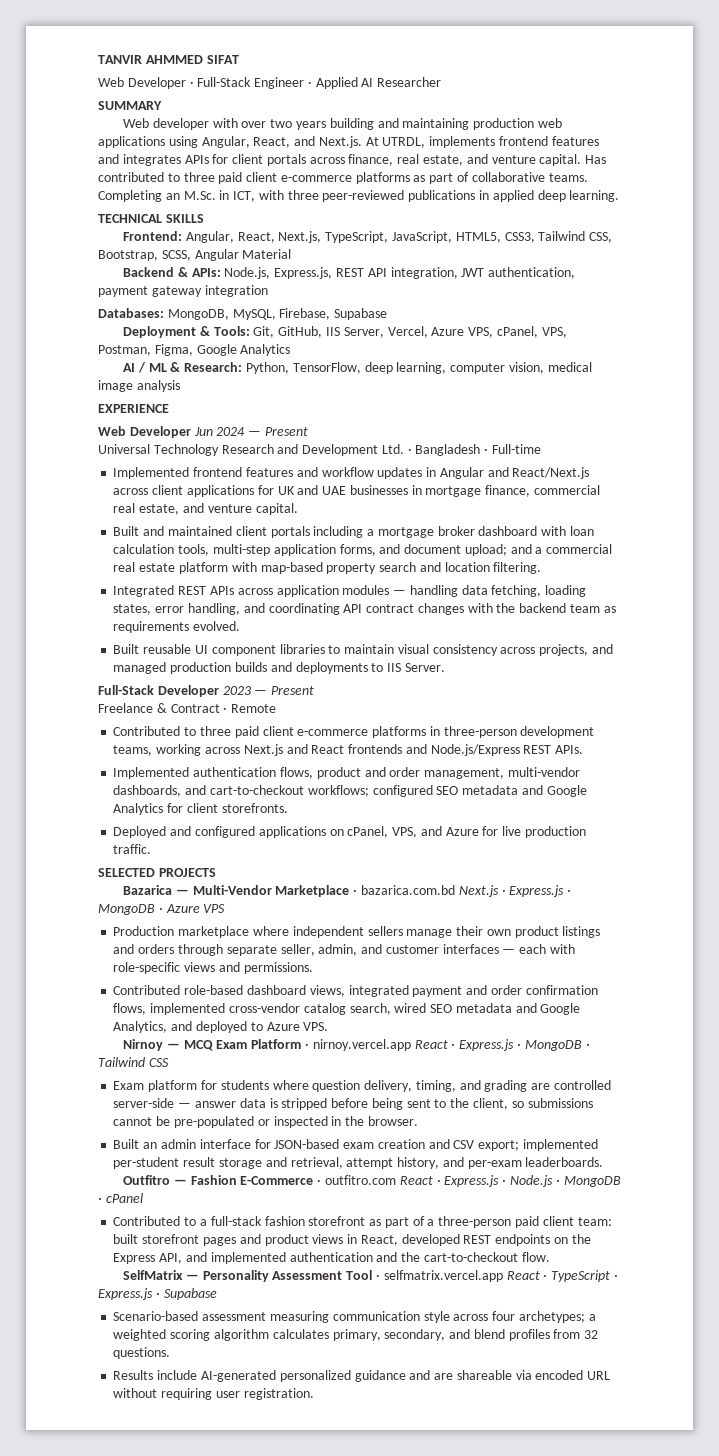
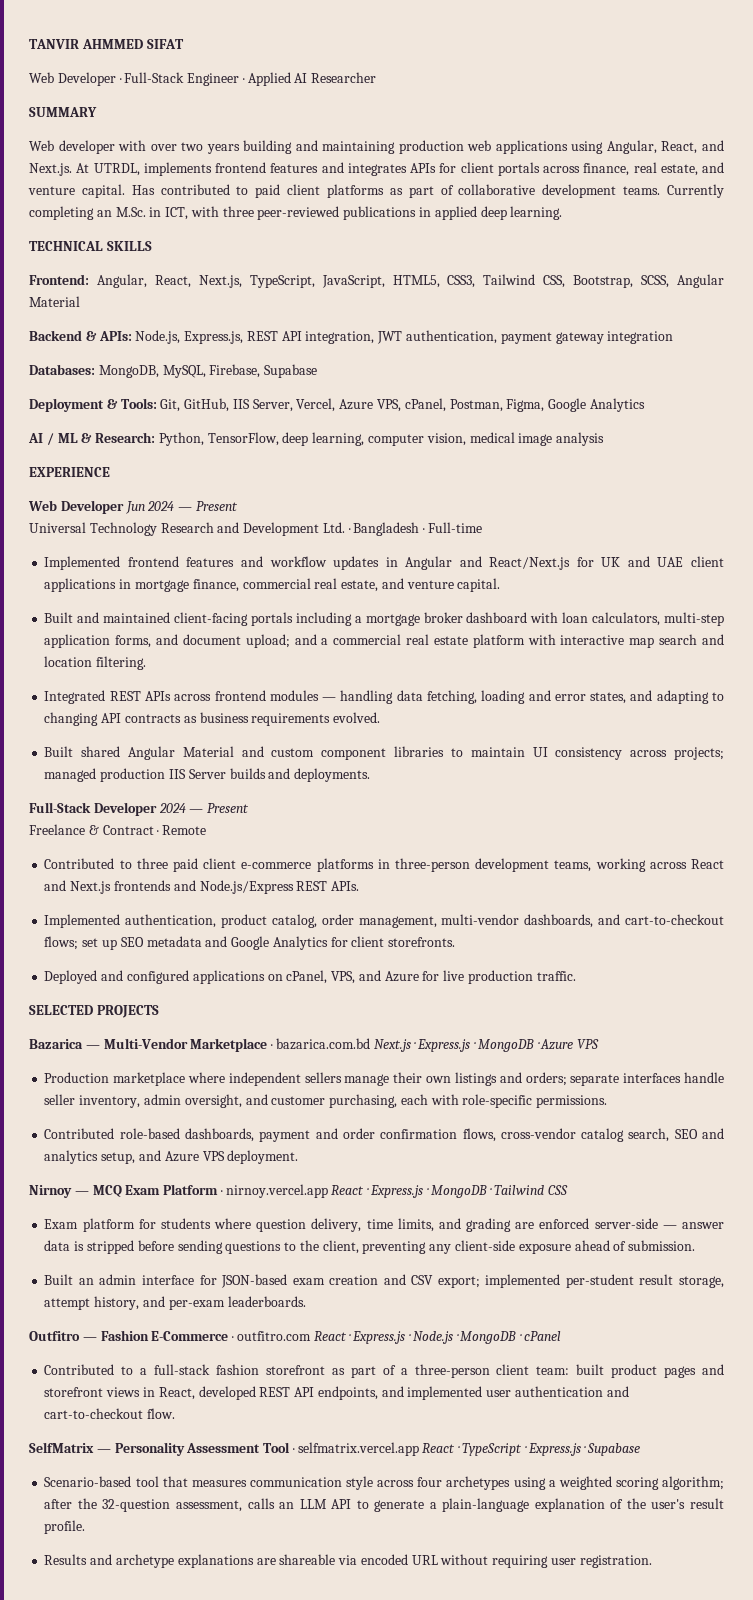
- Has contributed to three paid client e-commerce platforms as part of collaborative teams. Completing an M.Sc. in ICT, with three peer-reviewed publications in applied deep learning.
+ Has contributed to paid client platforms as part of collaborative development teams. Currently completing an M.Sc. in ICT, with three peer-reviewed publications in applied deep learning.
- Deployment & Tools: Git, GitHub, IIS Server, Vercel, Azure VPS, cPanel, VPS, Postman, Figma, Google Analytics
+ Deployment & Tools: Git, GitHub, IIS Server, Vercel, Azure VPS, cPanel, Postman, Figma, Google Analytics
- Implemented frontend features and workflow updates in Angular and React/Next.js across client applications for UK and UAE businesses in mortgage finance, commercial real estate, and venture capital.
+ Implemented frontend features and workflow updates in Angular and React/Next.js for UK and UAE client applications in mortgage finance, commercial real estate, and venture capital.
- Built and maintained client portals including a mortgage broker dashboard with loan calculation tools, multi-step application forms, and document upload; and a commercial real estate platform with map-based property search and location filtering.
+ Built and maintained client-facing portals including a mortgage broker dashboard with loan calculators, multi-step application forms, and document upload; and a commercial real estate platform with interactive map search and location filtering.
- Integrated REST APIs across application modules — handling data fetching, loading states, error handling, and coordinating API contract changes with the backend team as requirements evolved.
- Built reusable UI component libraries to maintain visual consistency across projects, and managed production builds and deployments to IIS Server.
+ Integrated REST APIs across frontend modules — handling data fetching, loading and error states, and adapting to changing API contracts as business requirements evolved.
+ Built shared Angular Material and custom component libraries to maintain UI consistency across projects; managed production IIS Server builds and deployments.
- Full-Stack Developer 2023 — Present
+ Full-Stack Developer 2024 — Present
- Contributed to three paid client e-commerce platforms in three-person development teams, working across Next.js and React frontends and Node.js/Express REST APIs.
+ Contributed to three paid client e-commerce platforms in three-person development teams, working across React and Next.js frontends and Node.js/Express REST APIs.
- Implemented authentication flows, product and order management, multi-vendor dashboards, and cart-to-checkout workflows; configured SEO metadata and Google Analytics for client storefronts.
+ Implemented authentication, product catalog, order management, multi-vendor dashboards, and cart-to-checkout flows; set up SEO metadata and Google Analytics for client storefronts.
- Production marketplace where independent sellers manage their own product listings and orders through separate seller, admin, and customer interfaces — each with role-specific views and permissions.
+ Production marketplace where independent sellers manage their own listings and orders; separate interfaces handle seller inventory, admin oversight, and customer purchasing, each with role-specific permissions.
- Contributed role-based dashboard views, integrated payment and order confirmation flows, implemented cross-vendor catalog search, wired SEO metadata and Google Analytics, and deployed to Azure VPS.
+ Contributed role-based dashboards, payment and order confirmation flows, cross-vendor catalog search, SEO and analytics setup, and Azure VPS deployment.
- Exam platform for students where question delivery, timing, and grading are controlled server-side — answer data is stripped before being sent to the client, so submissions cannot be pre-populated or inspected in the browser.
+ Exam platform for students where question delivery, time limits, and grading are enforced server-side — answer data is stripped before sending questions to the client, preventing any client-side exposure ahead of submission.
- Built an admin interface for JSON-based exam creation and CSV export; implemented per-student result storage and retrieval, attempt history, and per-exam leaderboards.
+ Built an admin interface for JSON-based exam creation and CSV export; implemented per-student result storage, attempt history, and per-exam leaderboards.
- Contributed to a full-stack fashion storefront as part of a three-person paid client team: built storefront pages and product views in React, developed REST endpoints on the Express API, and implemented authentication and the cart-to-checkout flow.
+ Contributed to a full-stack fashion storefront as part of a three-person client team: built product pages and storefront views in React, developed REST API endpoints, and implemented user authentication and cart-to-checkout flow.
- Scenario-based assessment measuring communication style across four archetypes; a weighted scoring algorithm calculates primary, secondary, and blend profiles from 32 questions.
- Results include AI-generated personalized guidance and are shareable via encoded URL without requiring user registration.
+ Scenario-based tool that measures communication style across four archetypes using a weighted scoring algorithm; after the 32-question assessment, calls an LLM API to generate a plain-language explanation of the user's result profile.
+ Results and archetype explanations are shareable via encoded URL without requiring user registration.

